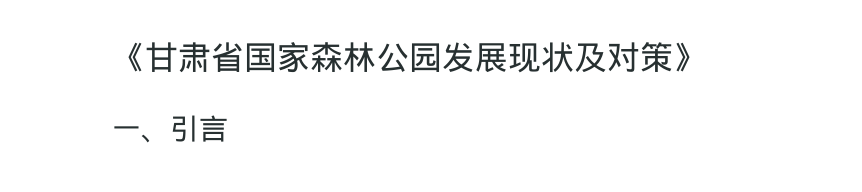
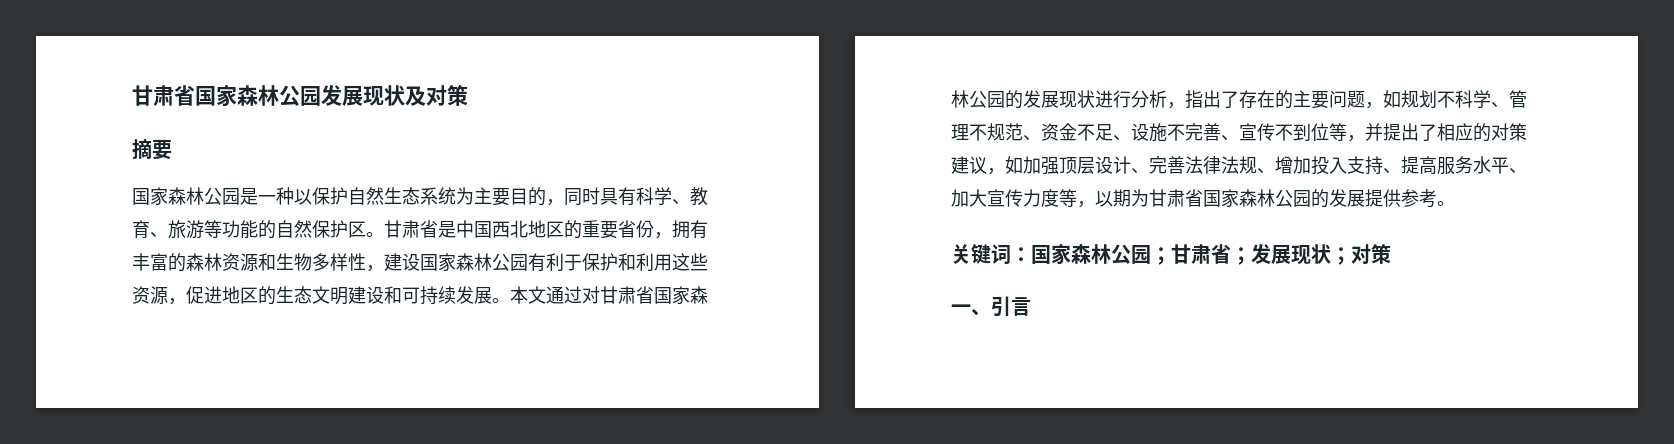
- 《甘肃省国家森林公园发展现状及对策》
+ 甘肃省国家森林公园发展现状及对策
+ 摘要
+ 国家森林公园是一种以保护自然生态系统为主要目的，同时具有科学、教育、旅游等功能的自然保护区。甘肃省是中国西北地区的重要省份，拥有丰富的森林资源和生物多样性，建设国家森林公园有利于保护和利用这些资源，促进地区的生态文明建设和可持续发展。本文通过对甘肃省国家森林公园的发展现状进行分析，指出了存在的主要问题，如规划不科学、管理不规范、资金不足、设施不完善、宣传不到位等，并提出了相应的对策建议，如加强顶层设计、完善法律法规、增加投入支持、提高服务水平、加大宣传力度等，以期为甘肃省国家森林公园的发展提供参考。
+ 关键词：国家森林公园；甘肃省；发展现状；对策

